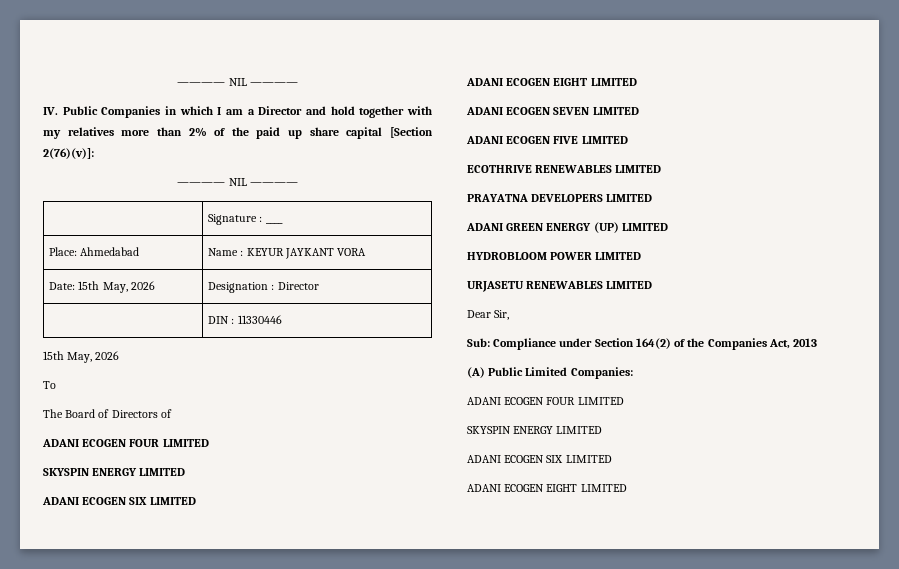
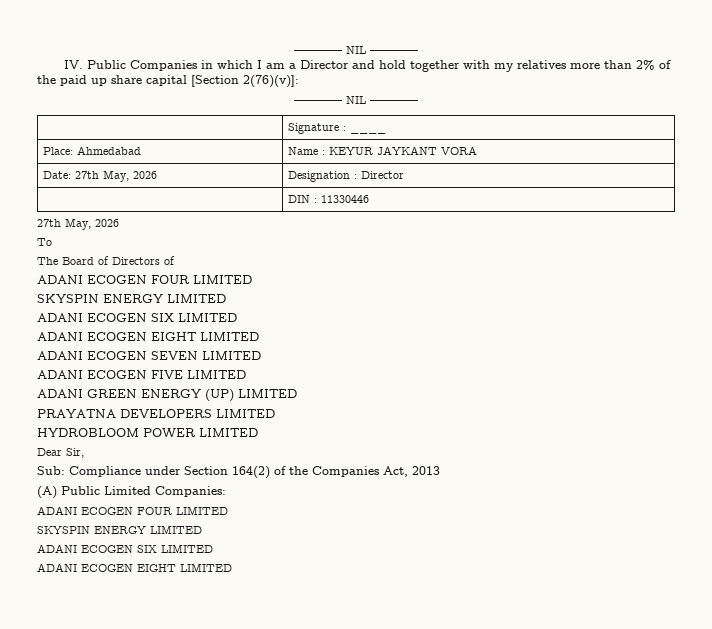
- Date: 15th May, 2026 | Designation : Director
+ Date: 27th May, 2026 | Designation : Director
  | DIN : 11330446
- 15th May, 2026
+ 27th May, 2026
- ECOTHRIVE RENEWABLES LIMITED
+ ADANI GREEN ENERGY (UP) LIMITED
- ADANI GREEN ENERGY (UP) LIMITED
- URJASETU RENEWABLES LIMITED

